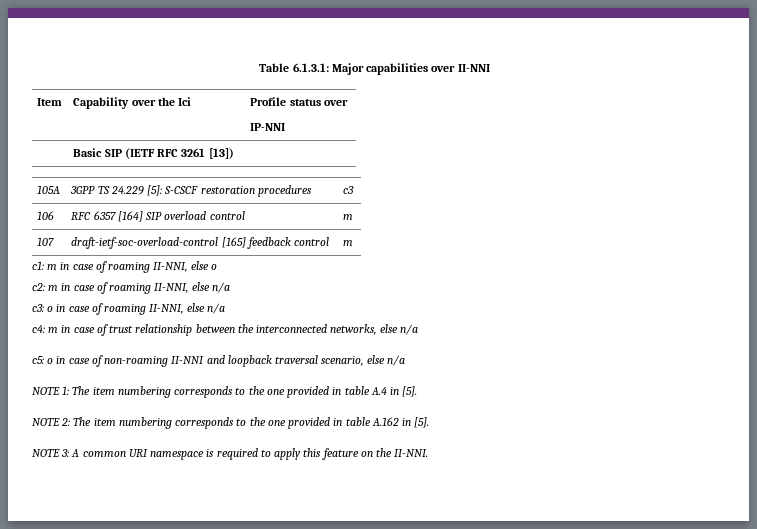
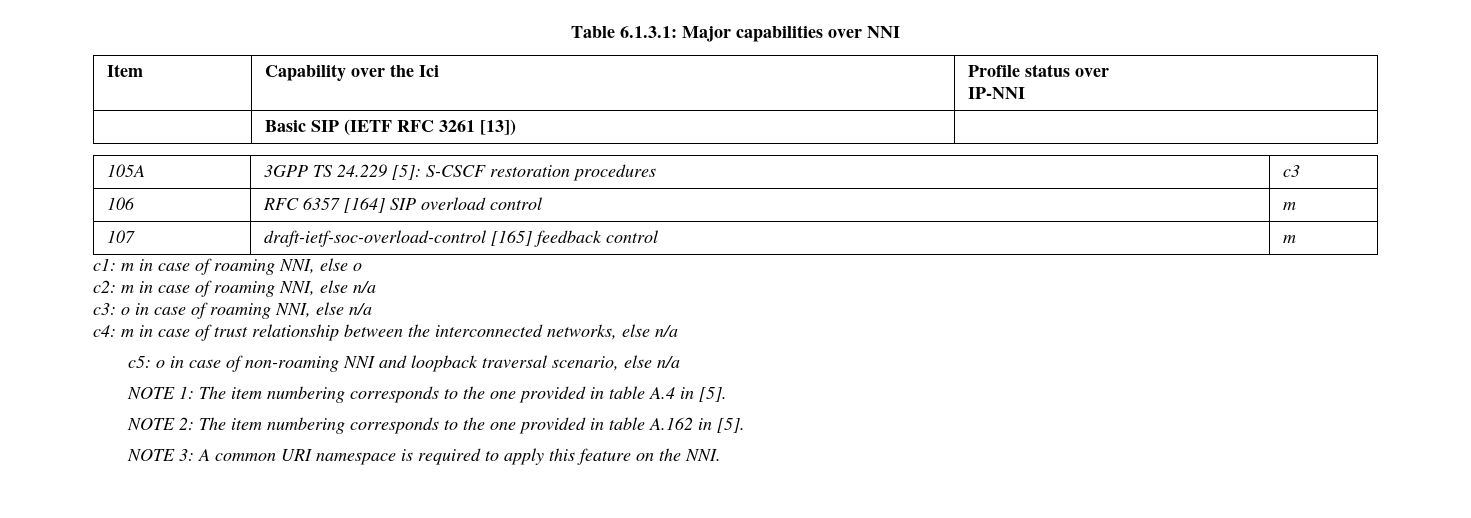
- Table 6.1.3.1: Major capabilities over II-NNI
+ Table 6.1.3.1: Major capabilities over NNI
- c1: m in case of roaming II-NNI, else o
+ c1: m in case of roaming NNI, else o
- c2: m in case of roaming II-NNI, else n/a
+ c2: m in case of roaming NNI, else n/a
- c3: o in case of roaming II-NNI, else n/a
+ c3: o in case of roaming NNI, else n/a
- c5: o in case of non-roaming II-NNI and loopback traversal scenario, else n/a
+ c5: o in case of non-roaming NNI and loopback traversal scenario, else n/a
- NOTE 3: A common URI namespace is required to apply this feature on the II-NNI.
+ NOTE 3: A common URI namespace is required to apply this feature on the NNI.

